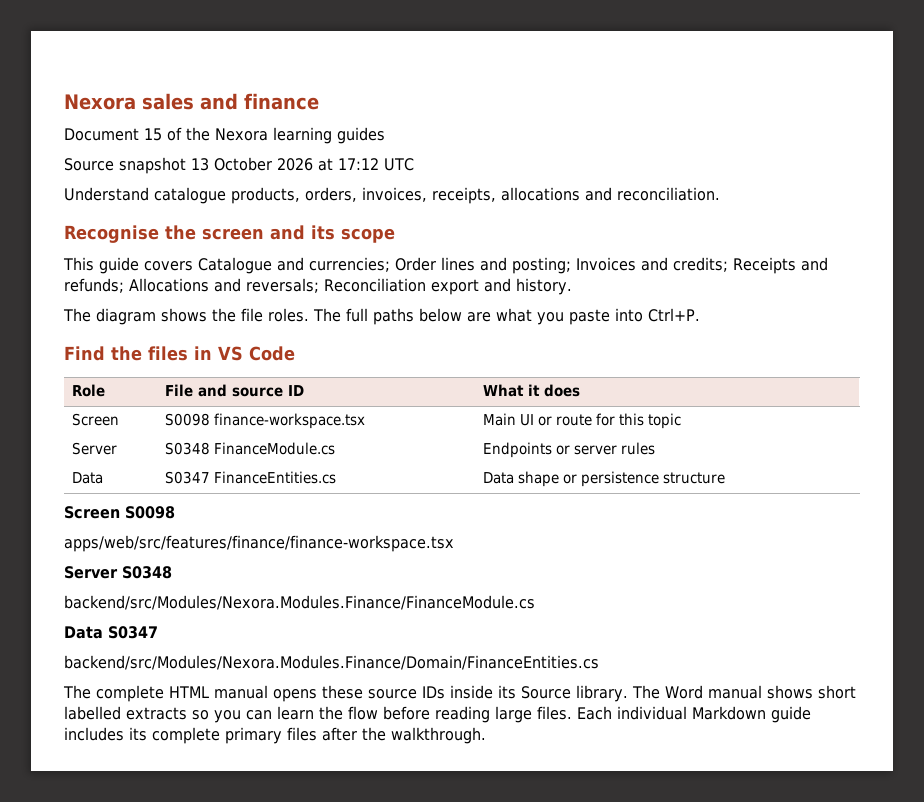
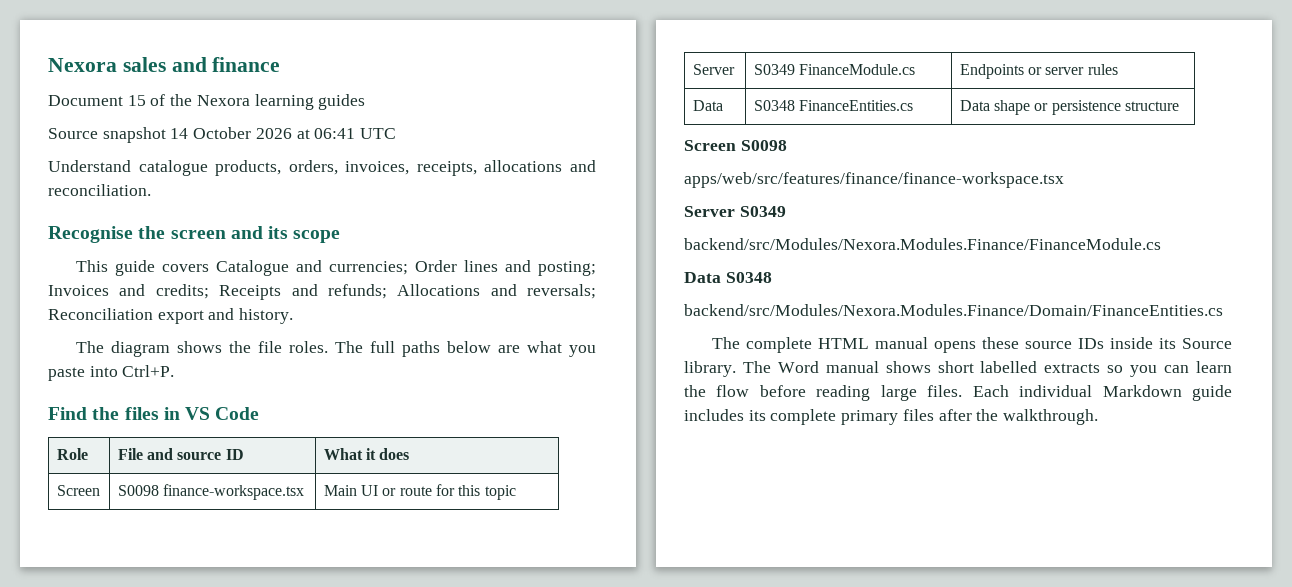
- Source snapshot 13 October 2026 at 17:12 UTC
+ Source snapshot 14 October 2026 at 06:41 UTC
- Server | S0348 FinanceModule.cs | Endpoints or server rules
+ Server | S0349 FinanceModule.cs | Endpoints or server rules
- Data | S0347 FinanceEntities.cs | Data shape or persistence structure
+ Data | S0348 FinanceEntities.cs | Data shape or persistence structure
- Server S0348
+ Server S0349
- Data S0347
+ Data S0348

